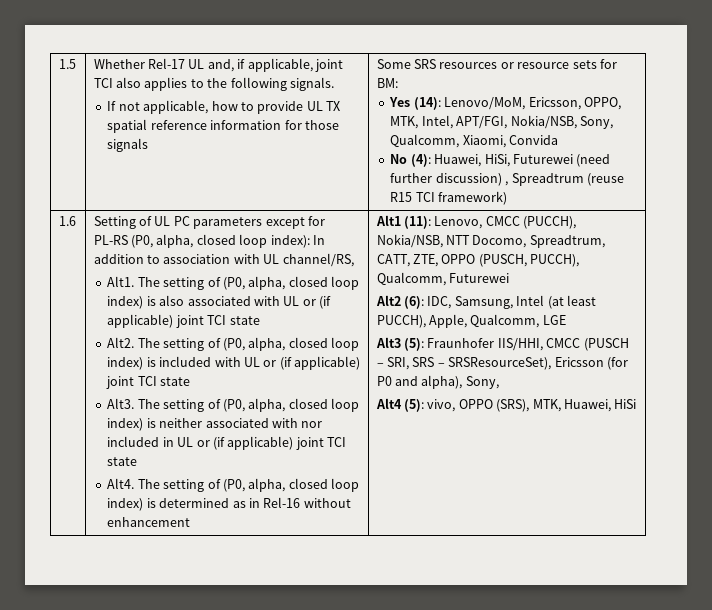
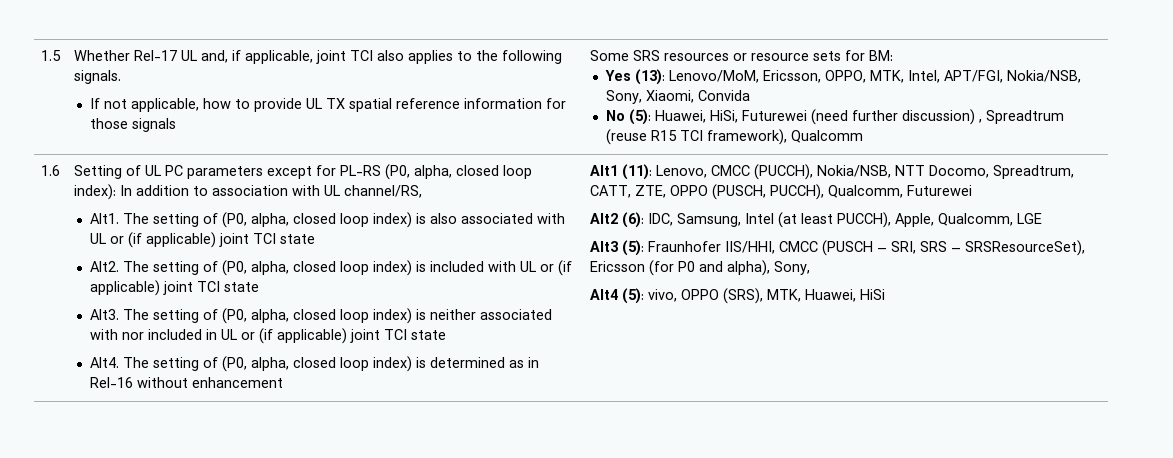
- Yes (14): Lenovo/MoM, Ericsson, OPPO, MTK, Intel, APT/FGI, Nokia/NSB, Sony, Qualcomm, Xiaomi, Convida
+ Yes (13): Lenovo/MoM, Ericsson, OPPO, MTK, Intel, APT/FGI, Nokia/NSB, Sony, Xiaomi, Convida
- No (4): Huawei, HiSi, Futurewei (need further discussion) , Spreadtrum (reuse R15 TCI framework)
+ No (5): Huawei, HiSi, Futurewei (need further discussion) , Spreadtrum (reuse R15 TCI framework), Qualcomm

